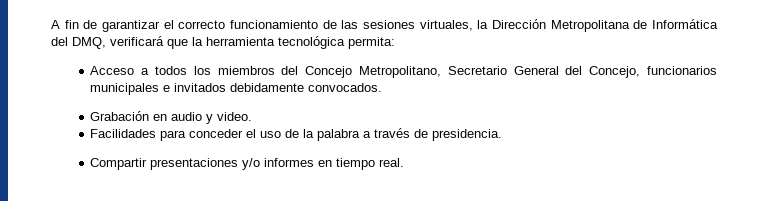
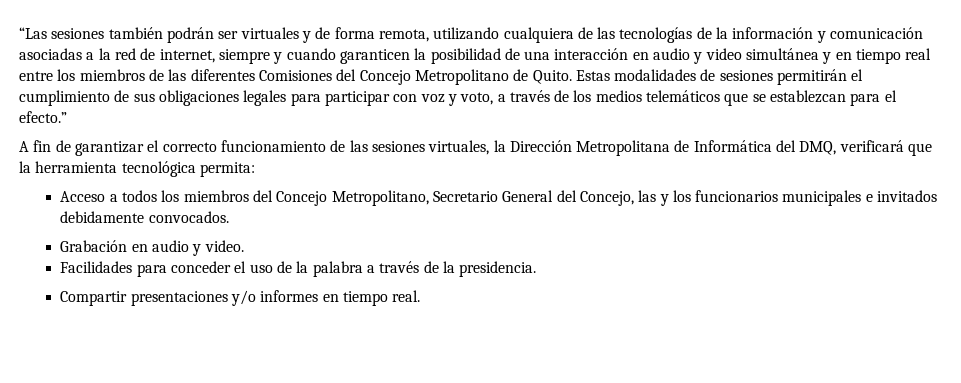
+ “Las sesiones también podrán ser virtuales y de forma remota, utilizando cualquiera de las tecnologías de la información y comunicación asociadas a la red de internet, siempre y cuando garanticen la posibilidad de una interacción en audio y video simultánea y en tiempo real entre los miembros de las diferentes Comisiones del Concejo Metropolitano de Quito. Estas modalidades de sesiones permitirán el cumplimiento de sus obligaciones legales para participar con voz y voto, a través de los medios telemáticos que se establezcan para el efecto.”
- Acceso a todos los miembros del Concejo Metropolitano, Secretario General del Concejo, funcionarios municipales e invitados debidamente convocados.
+ Acceso a todos los miembros del Concejo Metropolitano, Secretario General del Concejo, las y los funcionarios municipales e invitados debidamente convocados.
- Facilidades para conceder el uso de la palabra a través de presidencia.
+ Facilidades para conceder el uso de la palabra a través de la presidencia.

